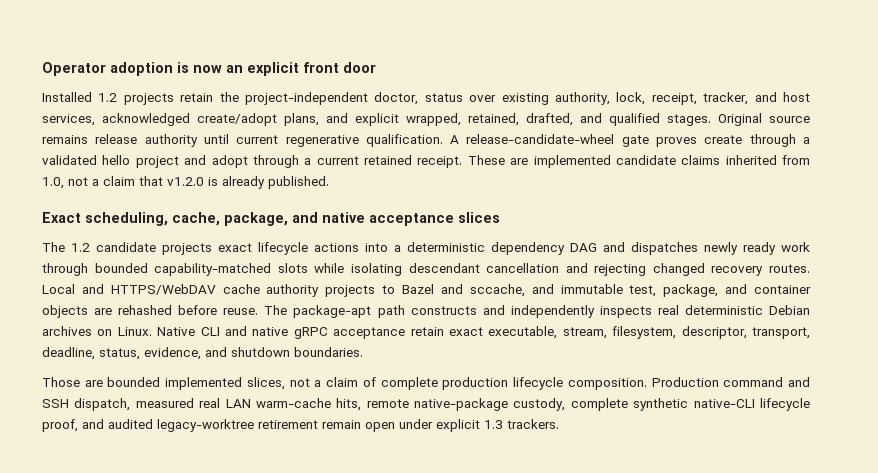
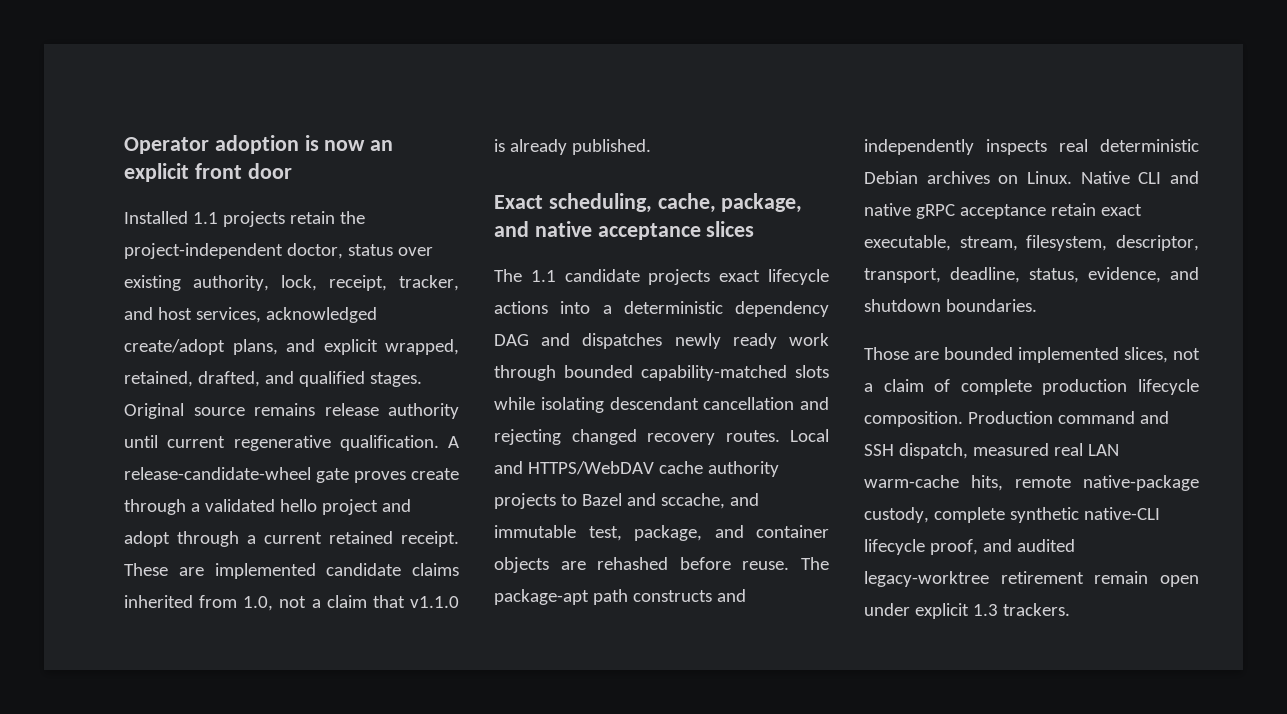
- Installed 1.2 projects retain the project-independent doctor, status over existing authority, lock, receipt, tracker, and host services, acknowledged create/adopt plans, and explicit wrapped, retained, drafted, and qualified stages.
+ Installed 1.1 projects retain the project-independent doctor, status over existing authority, lock, receipt, tracker, and host services, acknowledged create/adopt plans, and explicit wrapped, retained, drafted, and qualified stages.
- These are implemented candidate claims inherited from 1.0, not a claim that v1.2.0 is already published.
+ These are implemented candidate claims inherited from 1.0, not a claim that v1.1.0 is already published.
- The 1.2 candidate projects exact lifecycle actions into a deterministic dependency DAG and dispatches newly ready work through bounded capability-matched slots while isolating descendant cancellation and rejecting changed recovery routes.
+ The 1.1 candidate projects exact lifecycle actions into a deterministic dependency DAG and dispatches newly ready work through bounded capability-matched slots while isolating descendant cancellation and rejecting changed recovery routes.

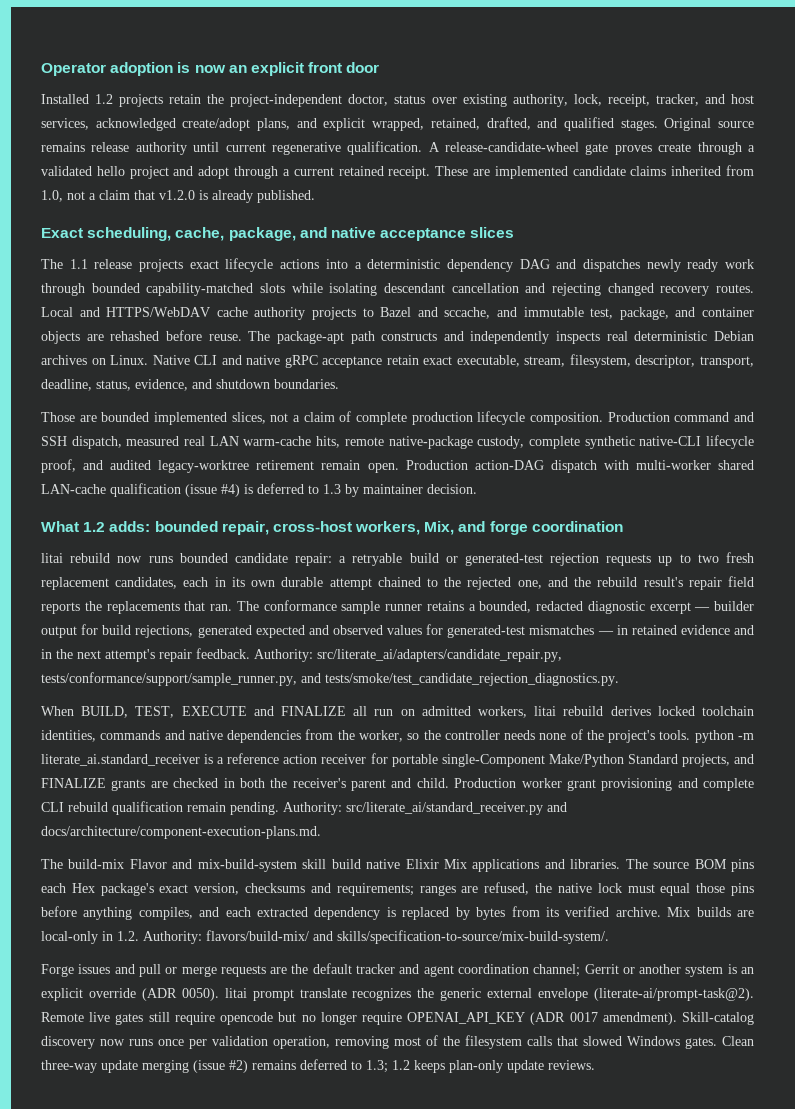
- Installed 1.1 projects retain the project-independent doctor, status over existing authority, lock, receipt, tracker, and host services, acknowledged create/adopt plans, and explicit wrapped, retained, drafted, and qualified stages.
+ Installed 1.2 projects retain the project-independent doctor, status over existing authority, lock, receipt, tracker, and host services, acknowledged create/adopt plans, and explicit wrapped, retained, drafted, and qualified stages.
- These are implemented candidate claims inherited from 1.0, not a claim that v1.1.0 is already published.
+ These are implemented candidate claims inherited from 1.0, not a claim that v1.2.0 is already published.
- The 1.1 candidate projects exact lifecycle actions into a deterministic dependency DAG and dispatches newly ready work through bounded capability-matched slots while isolating descendant cancellation and rejecting changed recovery routes.
+ The 1.1 release projects exact lifecycle actions into a deterministic dependency DAG and dispatches newly ready work through bounded capability-matched slots while isolating descendant cancellation and rejecting changed recovery routes.
- Production command and SSH dispatch, measured real LAN warm-cache hits, remote native-package custody, complete synthetic native-CLI lifecycle proof, and audited legacy-worktree retirement remain open under explicit 1.3 trackers.
+ Production command and SSH dispatch, measured real LAN warm-cache hits, remote native-package custody, complete synthetic native-CLI lifecycle proof, and audited legacy-worktree retirement remain open. Production action-DAG dispatch with multi-worker shared LAN-cache qualification (issue #4) is deferred to 1.3 by maintainer decision.
+ What 1.2 adds: bounded repair, cross-host workers, Mix, and forge coordination
+ litai rebuild now runs bounded candidate repair: a retryable build or generated-test rejection requests up to two fresh replacement candidates, each in its own durable attempt chained to the rejected one, and the rebuild result's repair field reports the replacements that ran. The conformance sample runner retains a bounded, redacted diagnostic excerpt — builder output for build rejections, generated expected and observed values for generated-test mismatches — in retained evidence and in the next attempt's repair feedback. Authority: src/literate_ai/adapters/candidate_repair.py, tests/conformance/support/sample_runner.py, and tests/smoke/test_candidate_rejection_diagnostics.py.
+ When BUILD, TEST, EXECUTE and FINALIZE all run on admitted workers, litai rebuild derives locked toolchain identities, commands and native dependencies from the worker, so the controller needs none of the project's tools. python -m literate_ai.standard_receiver is a reference action receiver for portable single-Component Make/Python Standard projects, and FINALIZE grants are checked in both the receiver's parent and child. Production worker grant provisioning and complete CLI rebuild qualification remain pending. Authority: src/literate_ai/standard_receiver.py and docs/architecture/component-execution-plans.md.
+ The build-mix Flavor and mix-build-system skill build native Elixir Mix applications and libraries. The source BOM pins each Hex package's exact version, checksums and requirements; ranges are refused, the native lock must equal those pins before anything compiles, and each extracted dependency is replaced by bytes from its verified archive. Mix builds are local-only in 1.2. Authority: flavors/build-mix/ and skills/specification-to-source/mix-build-system/.
+ Forge issues and pull or merge requests are the default tracker and agent coordination channel; Gerrit or another system is an explicit override (ADR 0050). litai prompt translate recognizes the generic external envelope (literate-ai/prompt-task@2). Remote live gates still require opencode but no longer require OPENAI_API_KEY (ADR 0017 amendment). Skill-catalog discovery now runs once per validation operation, removing most of the filesystem calls that slowed Windows gates. Clean three-way update merging (issue #2) remains deferred to 1.3; 1.2 keeps plan-only update reviews.

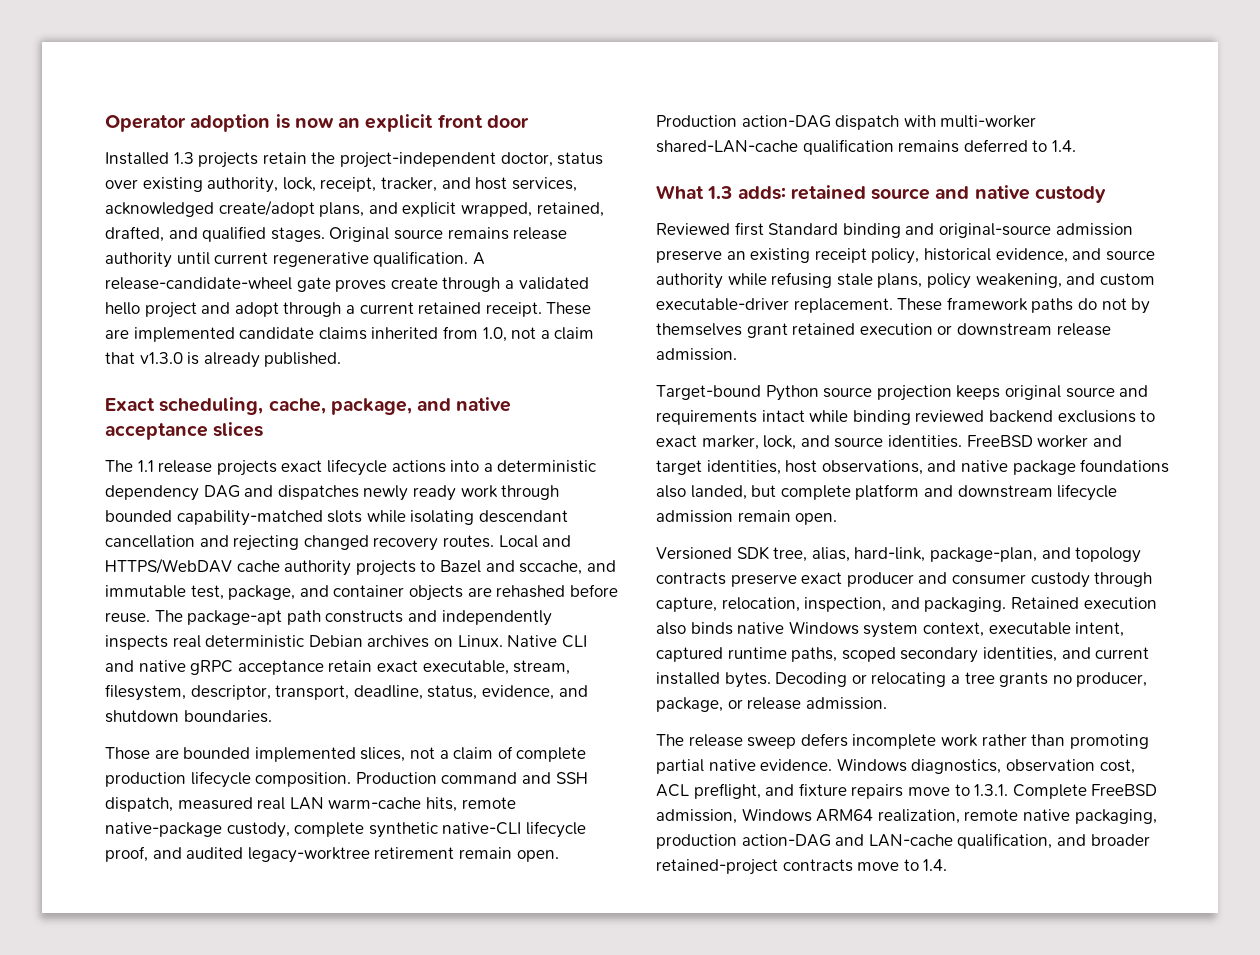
- Installed 1.2 projects retain the project-independent doctor, status over existing authority, lock, receipt, tracker, and host services, acknowledged create/adopt plans, and explicit wrapped, retained, drafted, and qualified stages.
+ Installed 1.3 projects retain the project-independent doctor, status over existing authority, lock, receipt, tracker, and host services, acknowledged create/adopt plans, and explicit wrapped, retained, drafted, and qualified stages.
- These are implemented candidate claims inherited from 1.0, not a claim that v1.2.0 is already published.
+ These are implemented candidate claims inherited from 1.0, not a claim that v1.3.0 is already published.
- Production action-DAG dispatch with multi-worker shared LAN-cache qualification (issue #4) is deferred to 1.3 by maintainer decision.
- What 1.2 adds: bounded repair, cross-host workers, Mix, and forge coordination
- litai rebuild now runs bounded candidate repair: a retryable build or generated-test rejection requests up to two fresh replacement candidates, each in its own durable attempt chained to the rejected one, and the rebuild result's repair field reports the replacements that ran. The conformance sample runner retains a bounded, redacted diagnostic excerpt — builder output for build rejections, generated expected and observed values for generated-test mismatches — in retained evidence and in the next attempt's repair feedback. Authority: src/literate_ai/adapters/candidate_repair.py, tests/conformance/support/sample_runner.py, and tests/smoke/test_candidate_rejection_diagnostics.py.
- When BUILD, TEST, EXECUTE and FINALIZE all run on admitted workers, litai rebuild derives locked toolchain identities, commands and native dependencies from the worker, so the controller needs none of the project's tools. python -m literate_ai.standard_receiver is a reference action receiver for portable single-Component Make/Python Standard projects, and FINALIZE grants are checked in both the receiver's parent and child. Production worker grant provisioning and complete CLI rebuild qualification remain pending. Authority: src/literate_ai/standard_receiver.py and docs/architecture/component-execution-plans.md.
- The build-mix Flavor and mix-build-system skill build native Elixir Mix applications and libraries. The source BOM pins each Hex package's exact version, checksums and requirements; ranges are refused, the native lock must equal those pins before anything compiles, and each extracted dependency is replaced by bytes from its verified archive. Mix builds are local-only in 1.2. Authority: flavors/build-mix/ and skills/specification-to-source/mix-build-system/.
- Forge issues and pull or merge requests are the default tracker and agent coordination channel; Gerrit or another system is an explicit override (ADR 0050). litai prompt translate recognizes the generic external envelope (literate-ai/prompt-task@2). Remote live gates still require opencode but no longer require OPENAI_API_KEY (ADR 0017 amendment). Skill-catalog discovery now runs once per validation operation, removing most of the filesystem calls that slowed Windows gates. Clean three-way update merging (issue #2) remains deferred to 1.3; 1.2 keeps plan-only update reviews.
+ Production action-DAG dispatch with multi-worker shared-LAN-cache qualification remains deferred to 1.4.
+ What 1.3 adds: retained source and native custody
+ Reviewed first Standard binding and original-source admission preserve an existing receipt policy, historical evidence, and source authority while refusing stale plans, policy weakening, and custom executable-driver replacement. These framework paths do not by themselves grant retained execution or downstream release admission.
+ Target-bound Python source projection keeps original source and requirements intact while binding reviewed backend exclusions to exact marker, lock, and source identities. FreeBSD worker and target identities, host observations, and native package foundations also landed, but complete platform and downstream lifecycle admission remain open.
+ Versioned SDK tree, alias, hard-link, package-plan, and topology contracts preserve exact producer and consumer custody through capture, relocation, inspection, and packaging. Retained execution also binds native Windows system context, executable intent, captured runtime paths, scoped secondary identities, and current installed bytes. Decoding or relocating a tree grants no producer, package, or release admission.
+ The release sweep defers incomplete work rather than promoting partial native evidence. Windows diagnostics, observation cost, ACL preflight, and fixture repairs move to 1.3.1. Complete FreeBSD admission, Windows ARM64 realization, remote native packaging, production action-DAG and LAN-cache qualification, and broader retained-project contracts move to 1.4.

